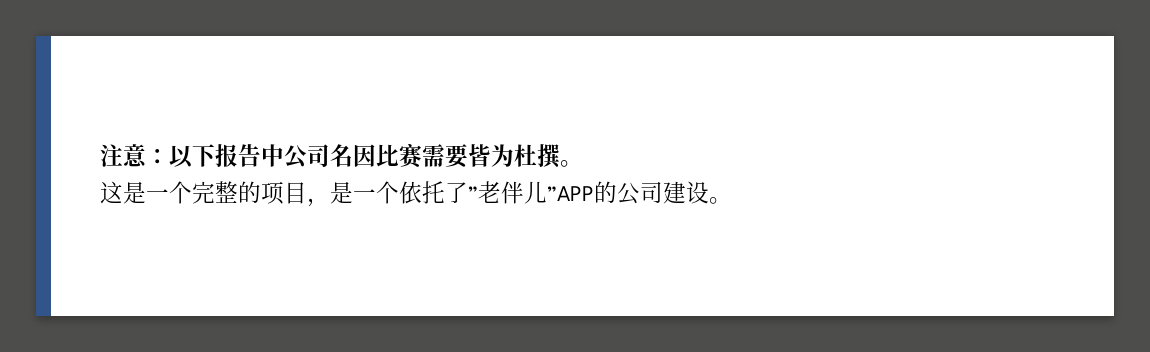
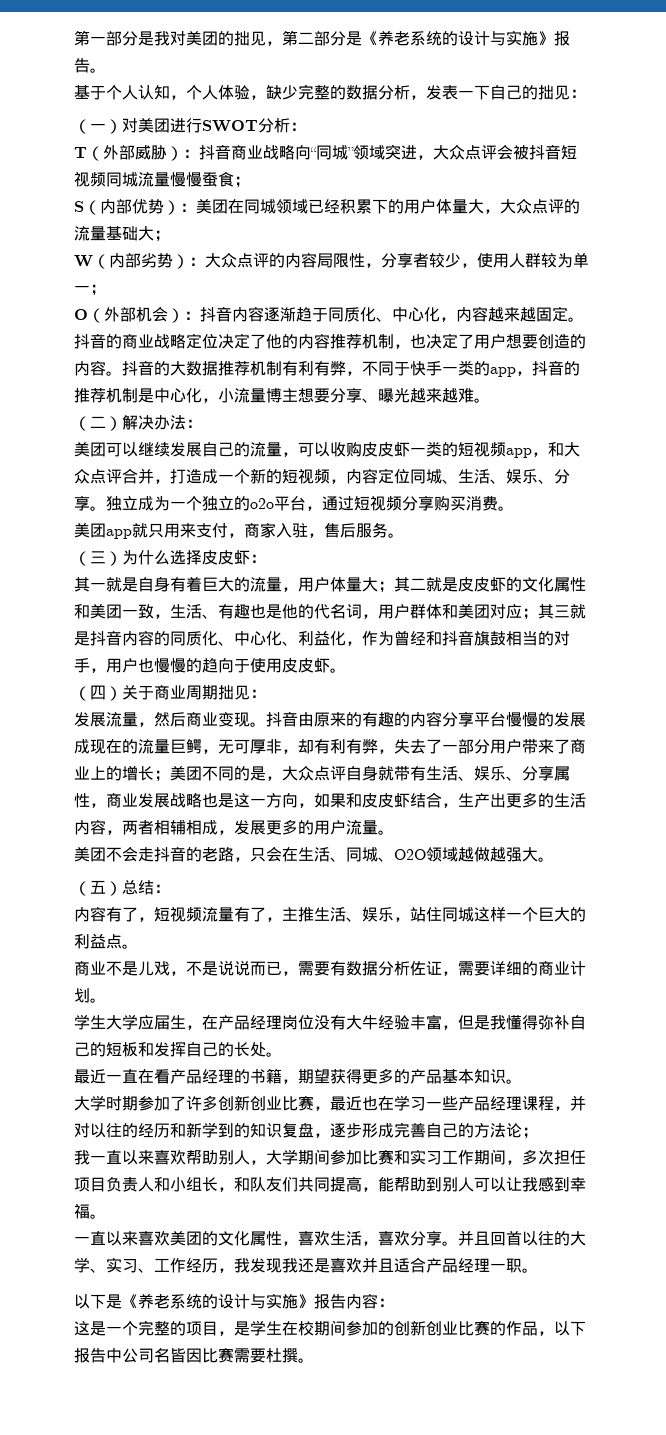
- 注意：以下报告中公司名因比赛需要皆为杜撰。
+ 第一部分是我对美团的拙见，第二部分是《养老系统的设计与实施》报告。
+ 基于个人认知，个人体验，缺少完整的数据分析，发表一下自己的拙见：
+ （一）对美团进行SWOT分析：
+ T（外部威胁）：抖音商业战略向“同城”领域突进，大众点评会被抖音短视频同城流量慢慢蚕食；
+ S（内部优势）：美团在同城领域已经积累下的用户体量大，大众点评的流量基础大；
+ W（内部劣势）：大众点评的内容局限性，分享者较少，使用人群较为单一；
+ O（外部机会）：抖音内容逐渐趋于同质化、中心化，内容越来越固定。抖音的商业战略定位决定了他的内容推荐机制，也决定了用户想要创造的内容。抖音的大数据推荐机制有利有弊，不同于快手一类的app，抖音的推荐机制是中心化，小流量博主想要分享、曝光越来越难。
+ （二）解决办法：
+ 美团可以继续发展自己的流量，可以收购皮皮虾一类的短视频app，和大众点评合并，打造成一个新的短视频，内容定位同城、生活、娱乐、分享。独立成为一个独立的o2o平台，通过短视频分享购买消费。
+ 美团app就只用来支付，商家入驻，售后服务。
+ （三）为什么选择皮皮虾：
+ 其一就是自身有着巨大的流量，用户体量大；其二就是皮皮虾的文化属性和美团一致，生活、有趣也是他的代名词，用户群体和美团对应；其三就是抖音内容的同质化、中心化、利益化，作为曾经和抖音旗鼓相当的对手，用户也慢慢的趋向于使用皮皮虾。
+ （四）关于商业周期拙见：
+ 发展流量，然后商业变现。抖音由原来的有趣的内容分享平台慢慢的发展成现在的流量巨鳄，无可厚非，却有利有弊，失去了一部分用户带来了商业上的增长；美团不同的是，大众点评自身就带有生活、娱乐、分享属性，商业发展战略也是这一方向，如果和皮皮虾结合，生产出更多的生活内容，两者相辅相成，发展更多的用户流量。
+ 美团不会走抖音的老路，只会在生活、同城、O2O领域越做越强大。
+ （五）总结：
+ 内容有了，短视频流量有了，主推生活、娱乐，站住同城这样一个巨大的利益点。
+ 商业不是儿戏，不是说说而已，需要有数据分析佐证，需要详细的商业计划。
+ 学生大学应届生，在产品经理岗位没有大牛经验丰富，但是我懂得弥补自己的短板和发挥自己的长处。
+ 最近一直在看产品经理的书籍，期望获得更多的产品基本知识。
+ 大学时期参加了许多创新创业比赛，最近也在学习一些产品经理课程，并对以往的经历和新学到的知识复盘，逐步形成完善自己的方法论；
+ 我一直以来喜欢帮助别人，大学期间参加比赛和实习工作期间，多次担任项目负责人和小组长，和队友们共同提高，能帮助到别人可以让我感到幸福。
+ 一直以来喜欢美团的文化属性，喜欢生活，喜欢分享。并且回首以往的大学、实习、工作经历，我发现我还是喜欢并且适合产品经理一职。
+ 以下是《养老系统的设计与实施》报告内容：
- 这是一个完整的项目，是一个依托了”老伴儿”APP的公司建设。
+ 这是一个完整的项目，是学生在校期间参加的创新创业比赛的作品，以下报告中公司名皆因比赛需要杜撰。

